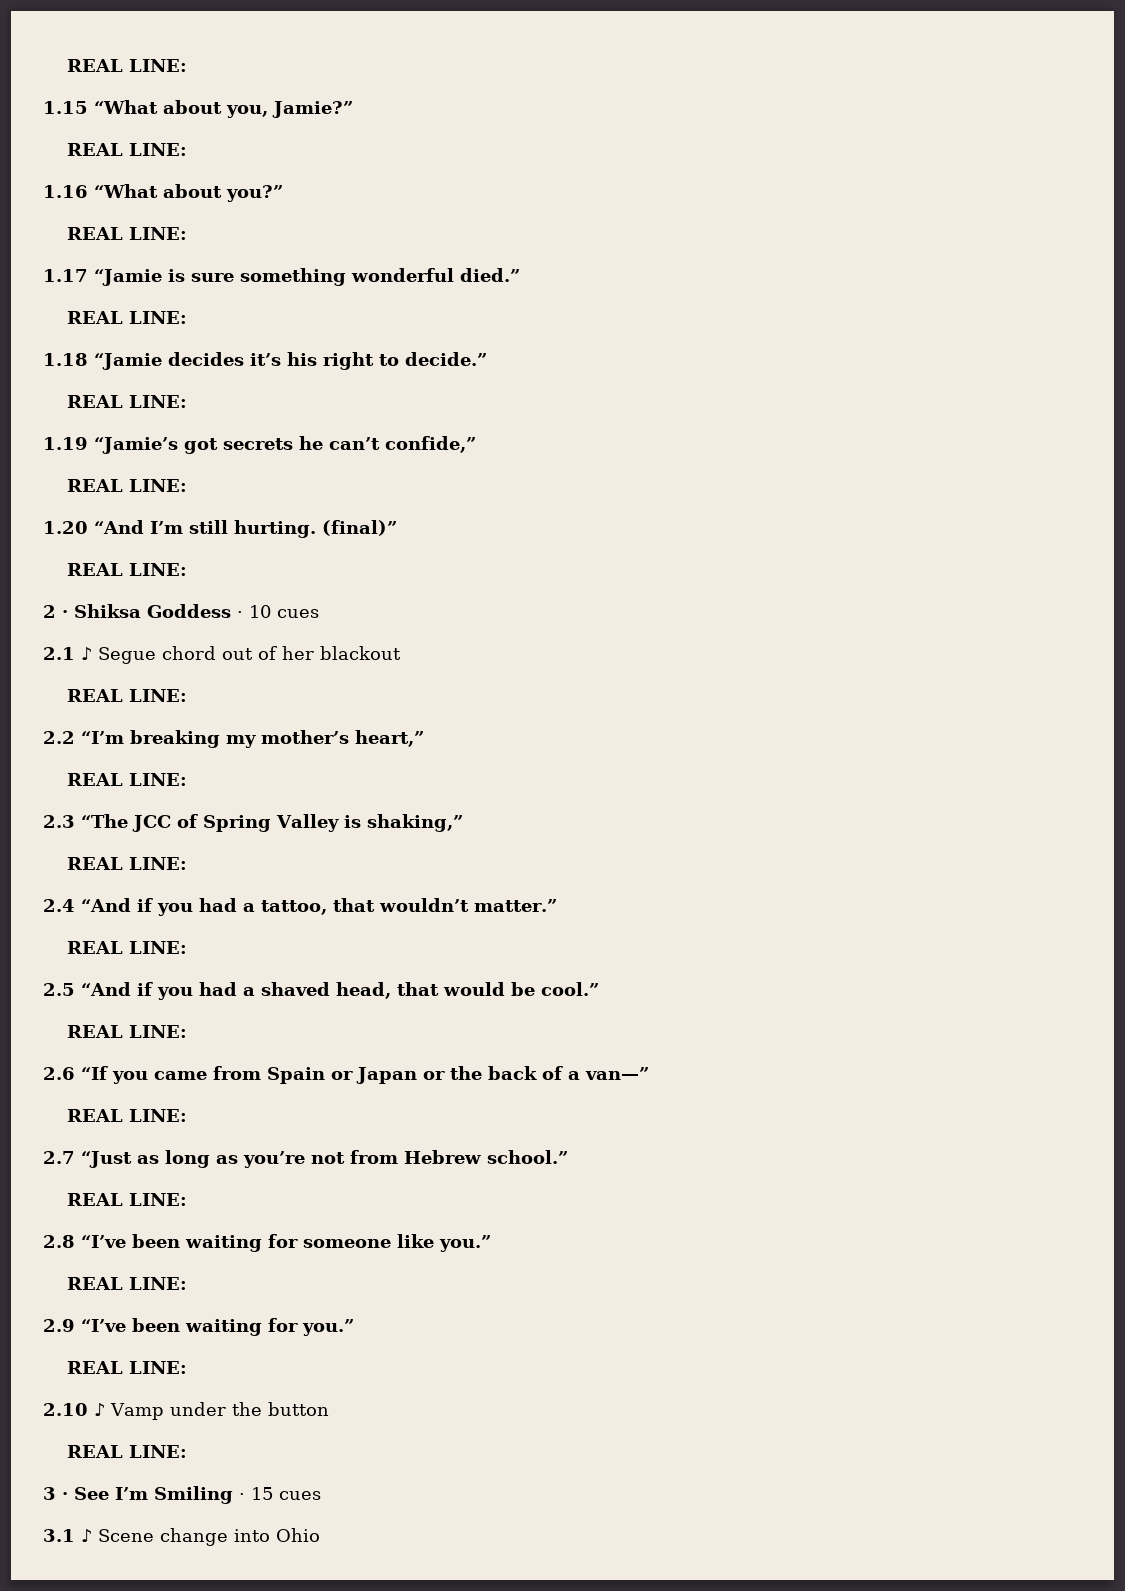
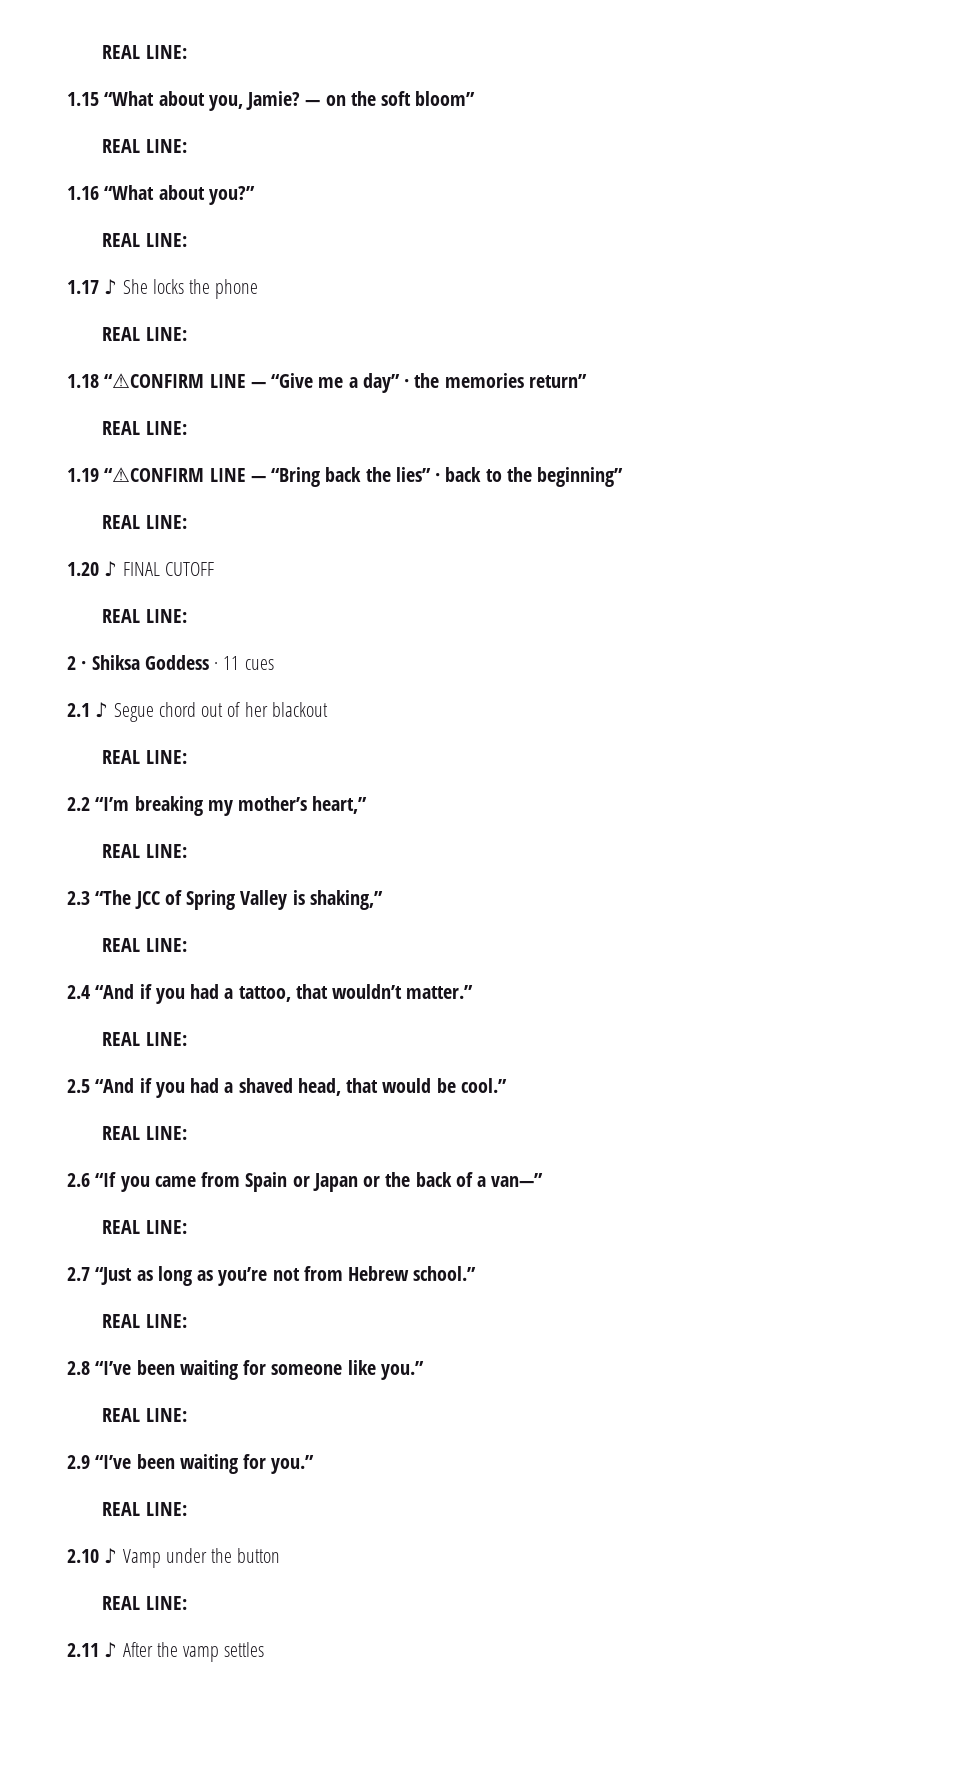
- 1.15 “What about you, Jamie?”
+ 1.15 “What about you, Jamie? — on the soft bloom”
- 1.17 “Jamie is sure something wonderful died.”
+ 1.17 ♪ She locks the phone
  REAL LINE:
- 1.18 “Jamie decides it’s his right to decide.”
+ 1.18 “⚠CONFIRM LINE — “Give me a day” · the memories return”
  REAL LINE:
- 1.19 “Jamie’s got secrets he can’t confide,”
+ 1.19 “⚠CONFIRM LINE — “Bring back the lies” · back to the beginning”
  REAL LINE:
- 1.20 “And I’m still hurting. (final)”
+ 1.20 ♪ FINAL CUTOFF
- 2 · Shiksa Goddess · 10 cues
+ 2 · Shiksa Goddess · 11 cues
- 3 · See I’m Smiling · 15 cues
- 3.1 ♪ Scene change into Ohio
+ 2.11 ♪ After the vamp settles

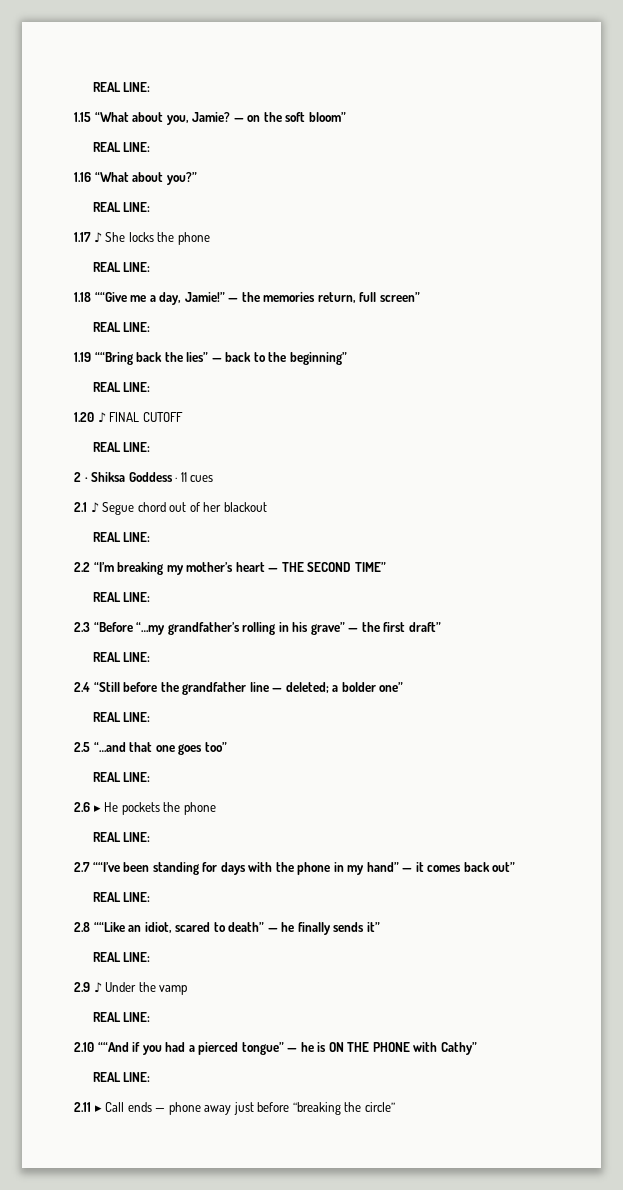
- 1.18 “⚠CONFIRM LINE — “Give me a day” · the memories return”
+ 1.18 ““Give me a day, Jamie!” — the memories return, full screen”
- 1.19 “⚠CONFIRM LINE — “Bring back the lies” · back to the beginning”
+ 1.19 ““Bring back the lies” — back to the beginning”
- 2.2 “I’m breaking my mother’s heart,”
+ 2.2 “I’m breaking my mother’s heart — THE SECOND TIME”
  REAL LINE:
- 2.3 “The JCC of Spring Valley is shaking,”
+ 2.3 “Before “…my grandfather’s rolling in his grave” — the first draft”
  REAL LINE:
- 2.4 “And if you had a tattoo, that wouldn’t matter.”
+ 2.4 “Still before the grandfather line — deleted; a bolder one”
  REAL LINE:
- 2.5 “And if you had a shaved head, that would be cool.”
+ 2.5 “…and that one goes too”
  REAL LINE:
- 2.6 “If you came from Spain or Japan or the back of a van—”
+ 2.6 ▸ He pockets the phone
  REAL LINE:
- 2.7 “Just as long as you’re not from Hebrew school.”
+ 2.7 ““I’ve been standing for days with the phone in my hand” — it comes back out”
  REAL LINE:
- 2.8 “I’ve been waiting for someone like you.”
+ 2.8 ““Like an idiot, scared to death” — he finally sends it”
  REAL LINE:
- 2.9 “I’ve been waiting for you.”
+ 2.9 ♪ Under the vamp
  REAL LINE:
- 2.10 ♪ Vamp under the button
+ 2.10 ““And if you had a pierced tongue” — he is ON THE PHONE with Cathy”
  REAL LINE:
- 2.11 ♪ After the vamp settles
+ 2.11 ▸ Call ends — phone away just before “breaking the circle”

